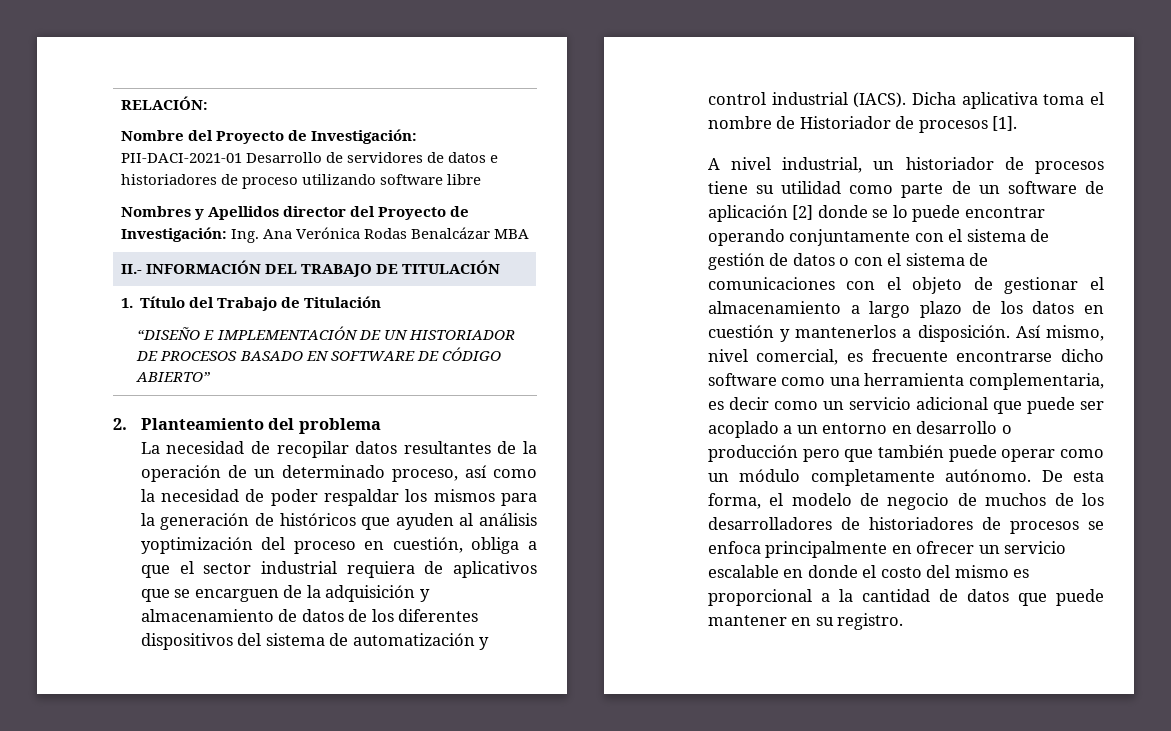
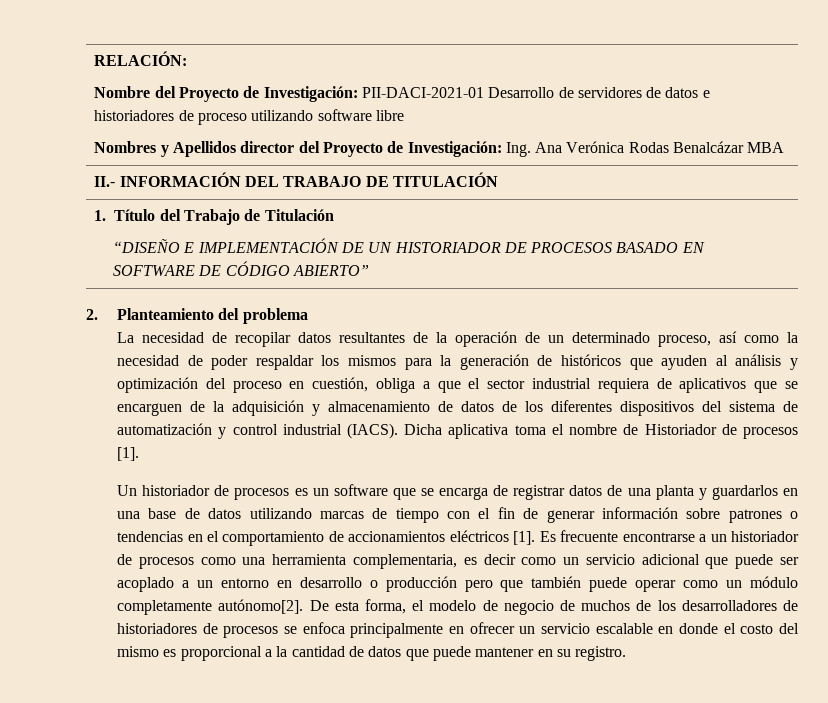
- La necesidad de recopilar datos resultantes de la operación de un determinado proceso, así como la necesidad de poder respaldar los mismos para la generación de históricos que ayuden al análisis yoptimización del proceso en cuestión, obliga a que el sector industrial requiera de aplicativos que se encarguen de la adquisición y almacenamiento de datos de los diferentes dispositivos del sistema de automatización y control industrial (IACS).
+ La necesidad de recopilar datos resultantes de la operación de un determinado proceso, así como la necesidad de poder respaldar los mismos para la generación de históricos que ayuden al análisis y optimización del proceso en cuestión, obliga a que el sector industrial requiera de aplicativos que se encarguen de la adquisición y almacenamiento de datos de los diferentes dispositivos del sistema de automatización y control industrial (IACS).
- A nivel industrial, un historiador de procesos tiene su utilidad como parte de un software de aplicación [2] donde se lo puede encontrar operando conjuntamente con el sistema de gestión de datos o con el sistema de comunicaciones con el objeto de gestionar el almacenamiento a largo plazo de los datos en cuestión y mantenerlos a disposición. Así mismo, nivel comercial, es frecuente encontrarse dicho software como una herramienta complementaria, es decir como un servicio adicional que puede ser acoplado a un entorno en desarrollo o producción pero que también puede operar como un módulo completamente autónomo.
+ Un historiador de procesos es un software que se encarga de registrar datos de una planta y guardarlos en una base de datos utilizando marcas de tiempo con el fin de generar información sobre patrones o tendencias en el comportamiento de accionamientos eléctricos [1]. Es frecuente encontrarse a un historiador de procesos como una herramienta complementaria, es decir como un servicio adicional que puede ser acoplado a un entorno en desarrollo o producción pero que también puede operar como un módulo completamente autónomo[2].

